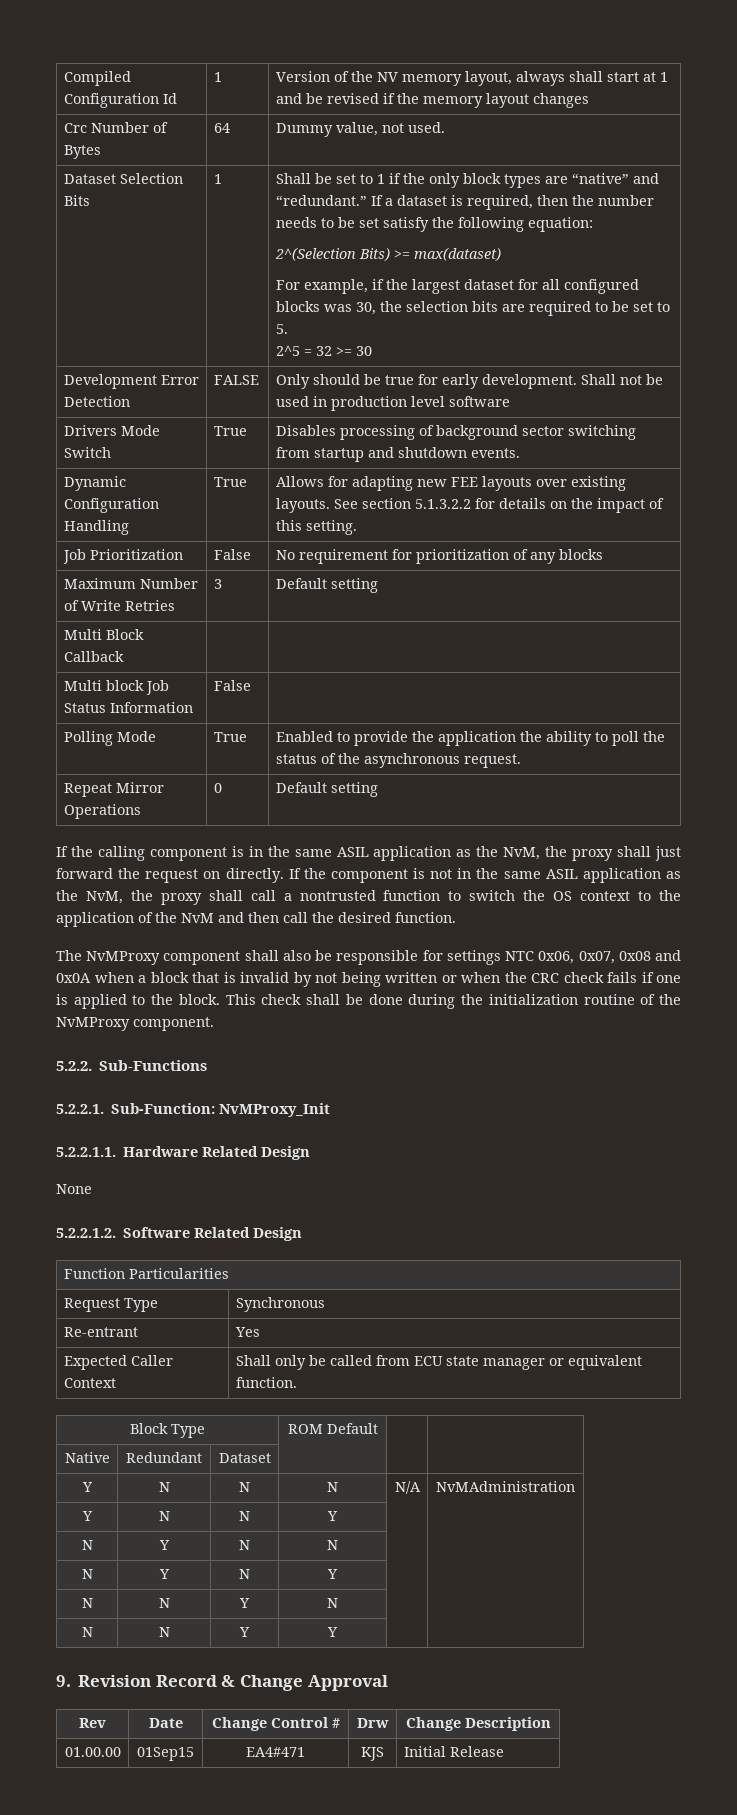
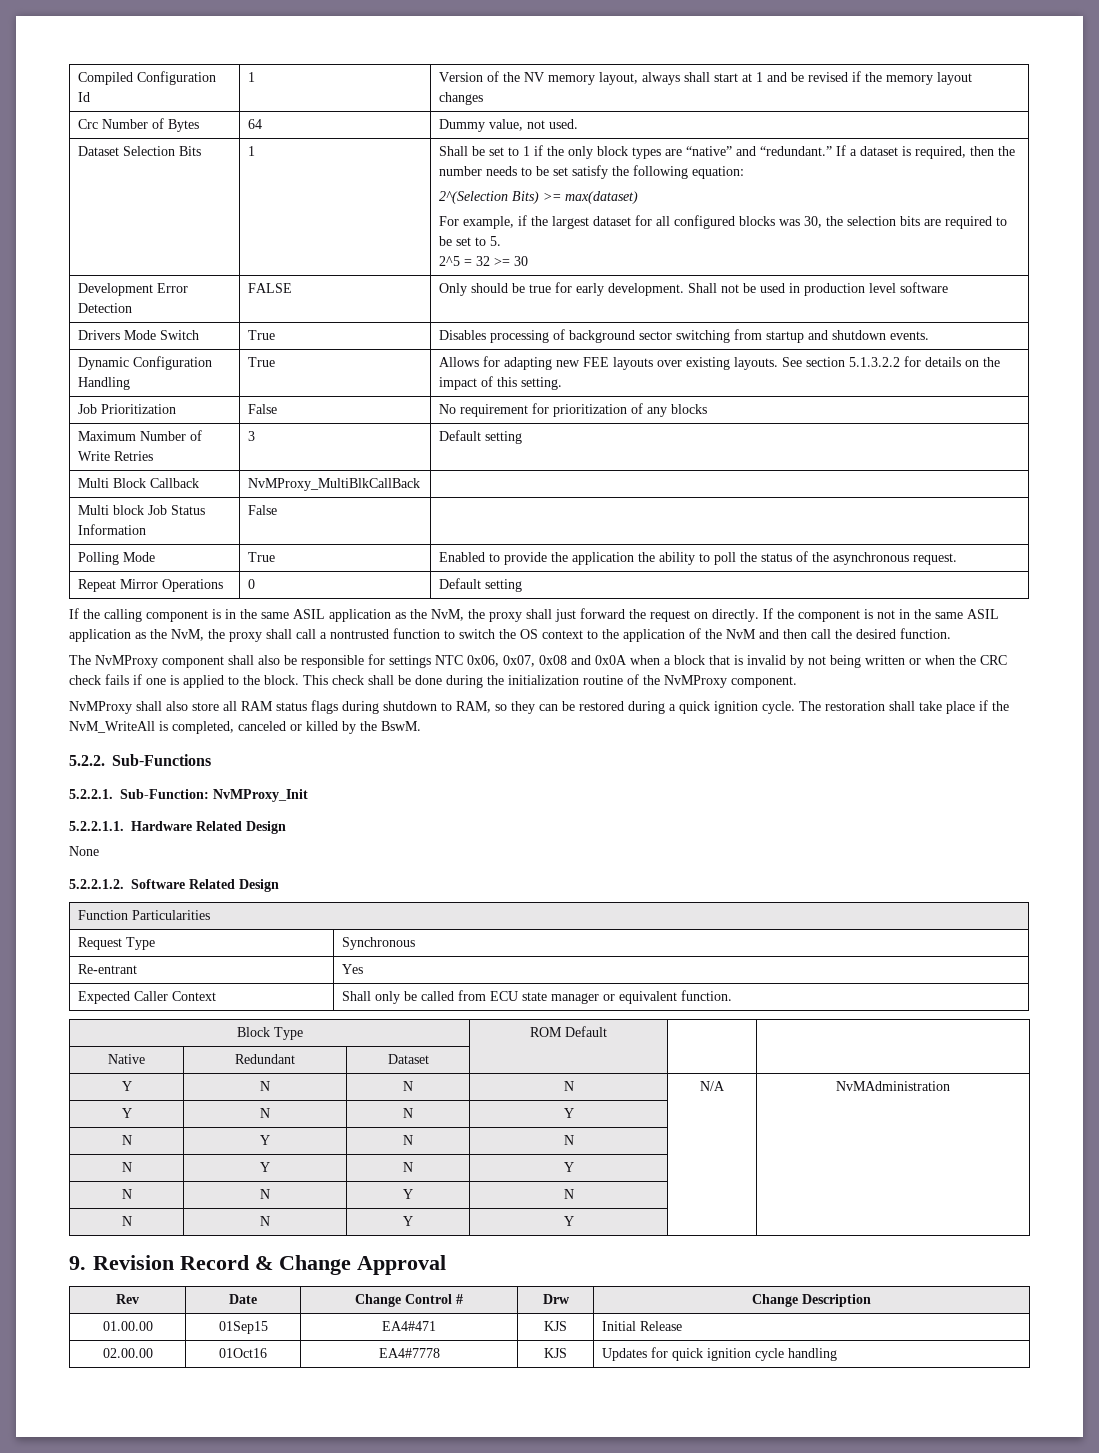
- Multi Block Callback | |
+ Multi Block Callback | NvMProxy_MultiBlkCallBack |
+ NvMProxy shall also store all RAM status flags during shutdown to RAM, so they can be restored during a quick ignition cycle. The restoration shall take place if the NvM_WriteAll is completed, canceled or killed by the BswM.
+ 02.00.00 | 01Oct16 | EA4#7778 | KJS | Updates for quick ignition cycle handling

